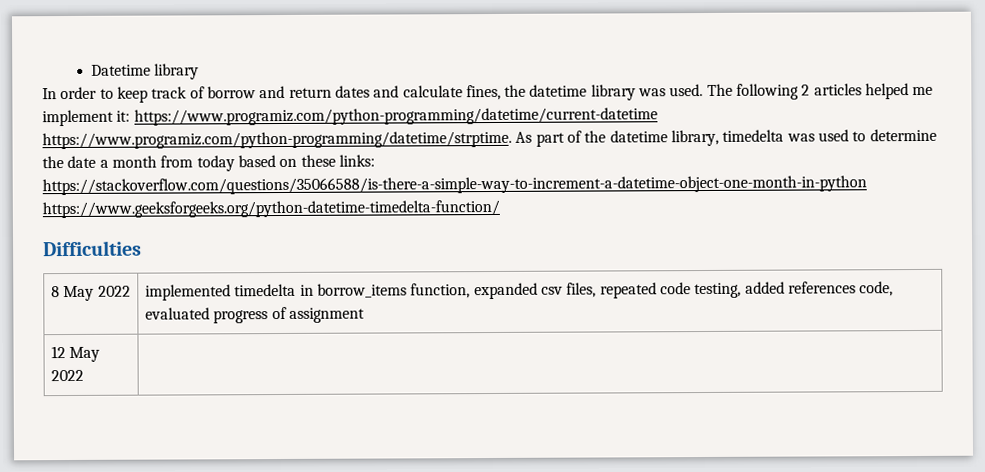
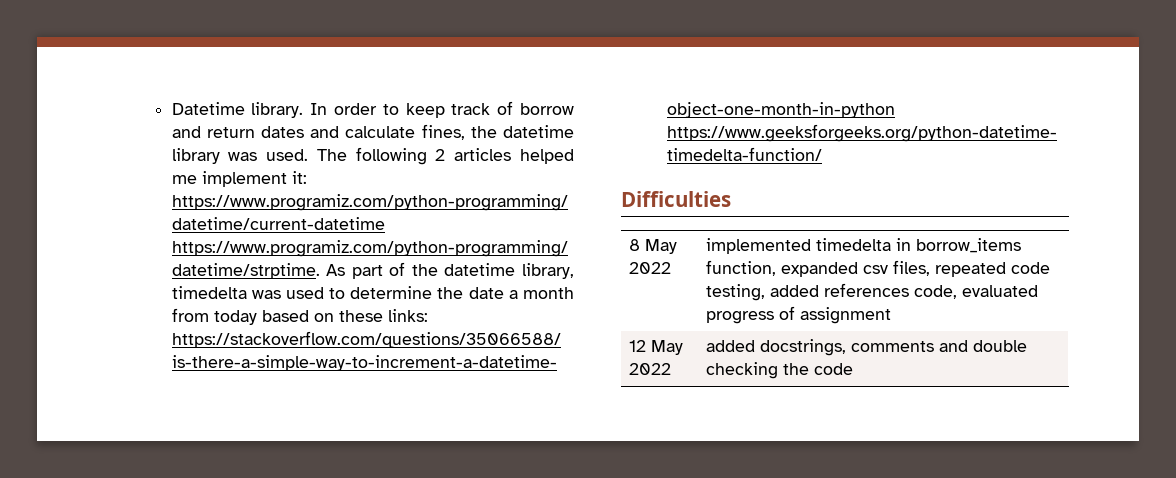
- Datetime library
- In order to keep track of borrow and return dates and calculate fines, the datetime library was used.
+ Datetime library. In order to keep track of borrow and return dates and calculate fines, the datetime library was used.
- 12 May 2022 |
+ 12 May 2022 | added docstrings, comments and double checking the code

